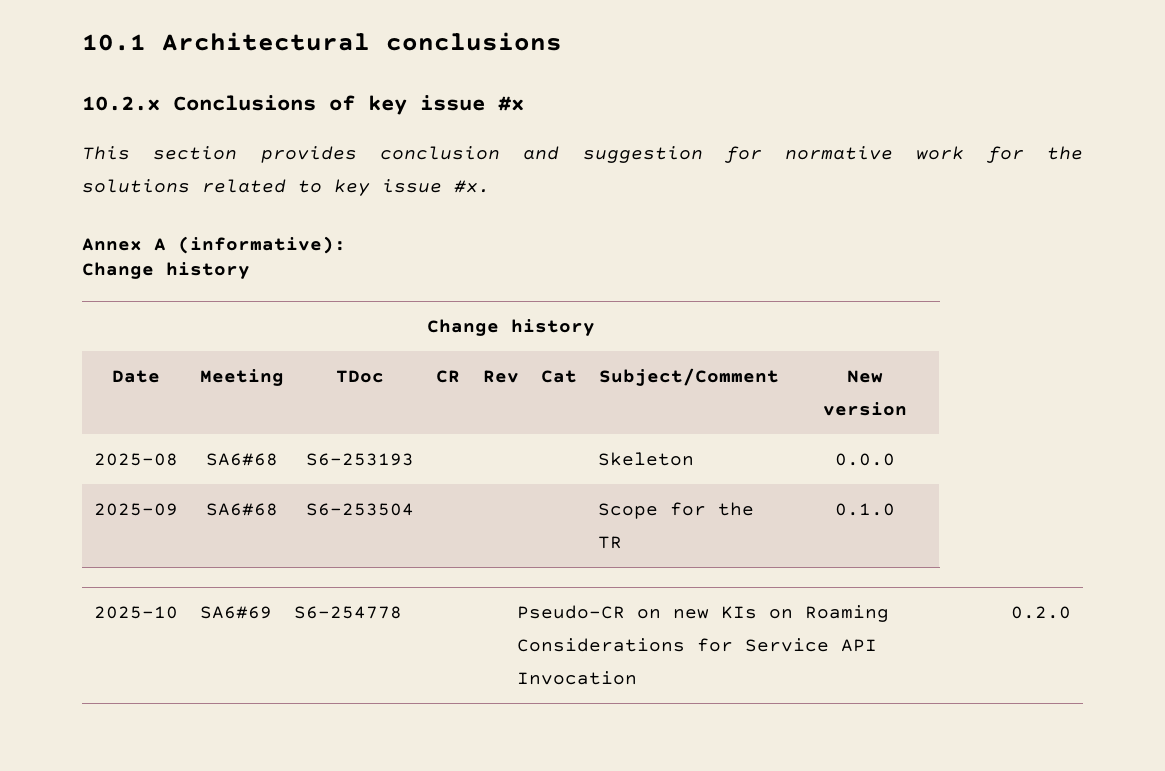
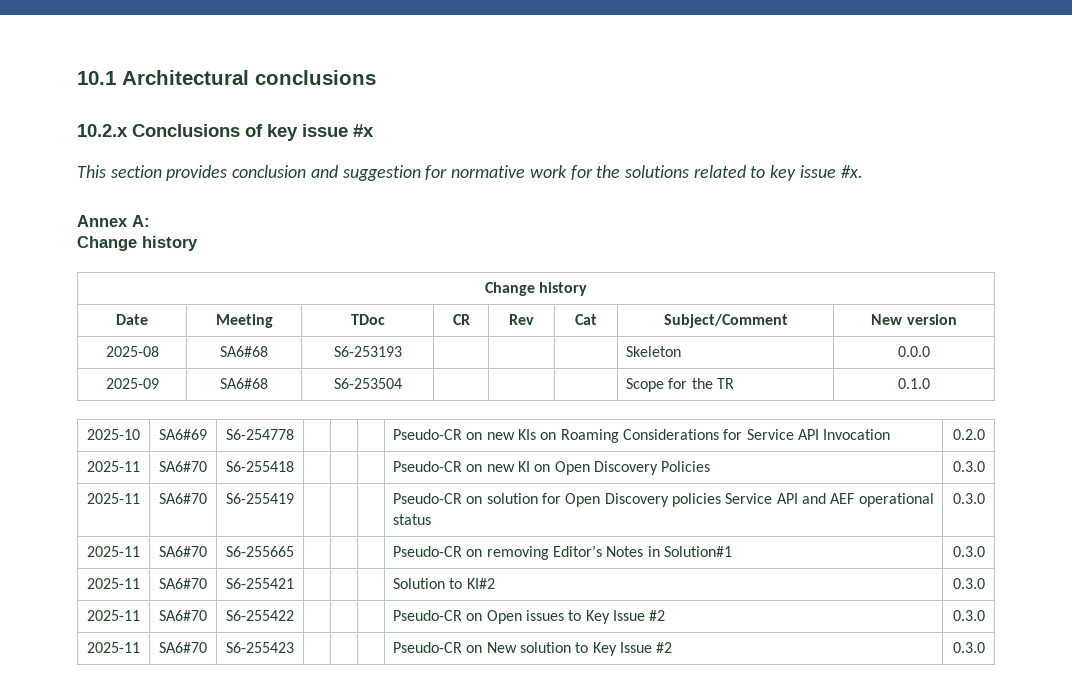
- Annex A (informative):
+ Annex A:
+ 2025-11 | SA6#70 | S6-255418 | | | | Pseudo-CR on new KI on Open Discovery Policies | 0.3.0
+ 2025-11 | SA6#70 | S6-255419 | | | | Pseudo-CR on solution for Open Discovery policies Service API and AEF operational status | 0.3.0
+ 2025-11 | SA6#70 | S6-255665 | | | | Pseudo-CR on removing Editor’s Notes in Solution#1 | 0.3.0
+ 2025-11 | SA6#70 | S6-255421 | | | | Solution to KI#2 | 0.3.0
+ 2025-11 | SA6#70 | S6-255422 | | | | Pseudo-CR on Open issues to Key Issue #2 | 0.3.0
+ 2025-11 | SA6#70 | S6-255423 | | | | Pseudo-CR on New solution to Key Issue #2 | 0.3.0

